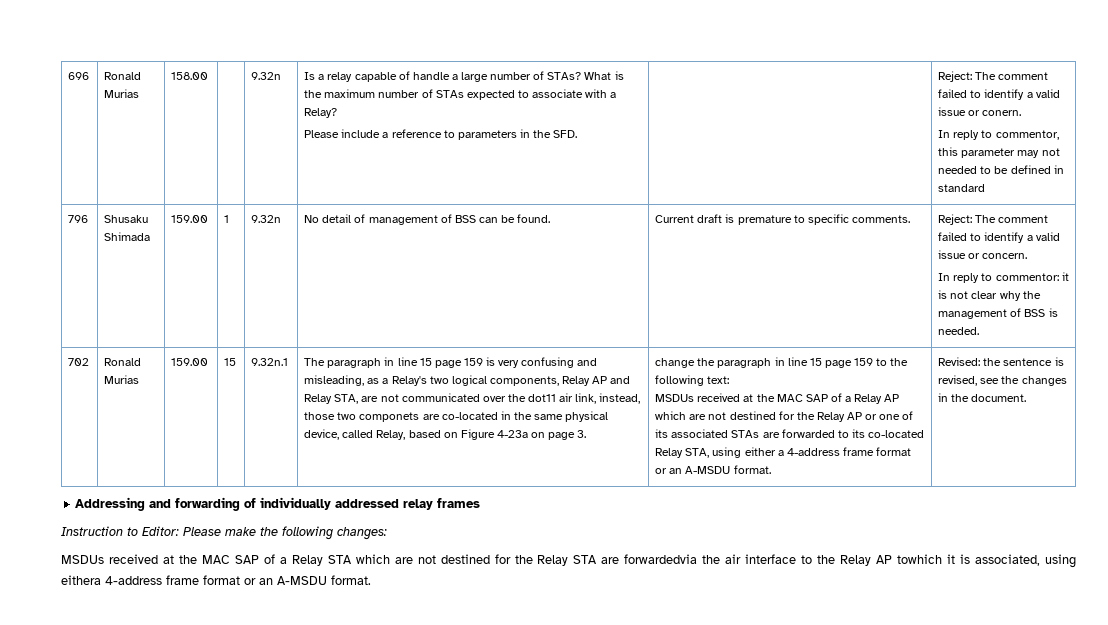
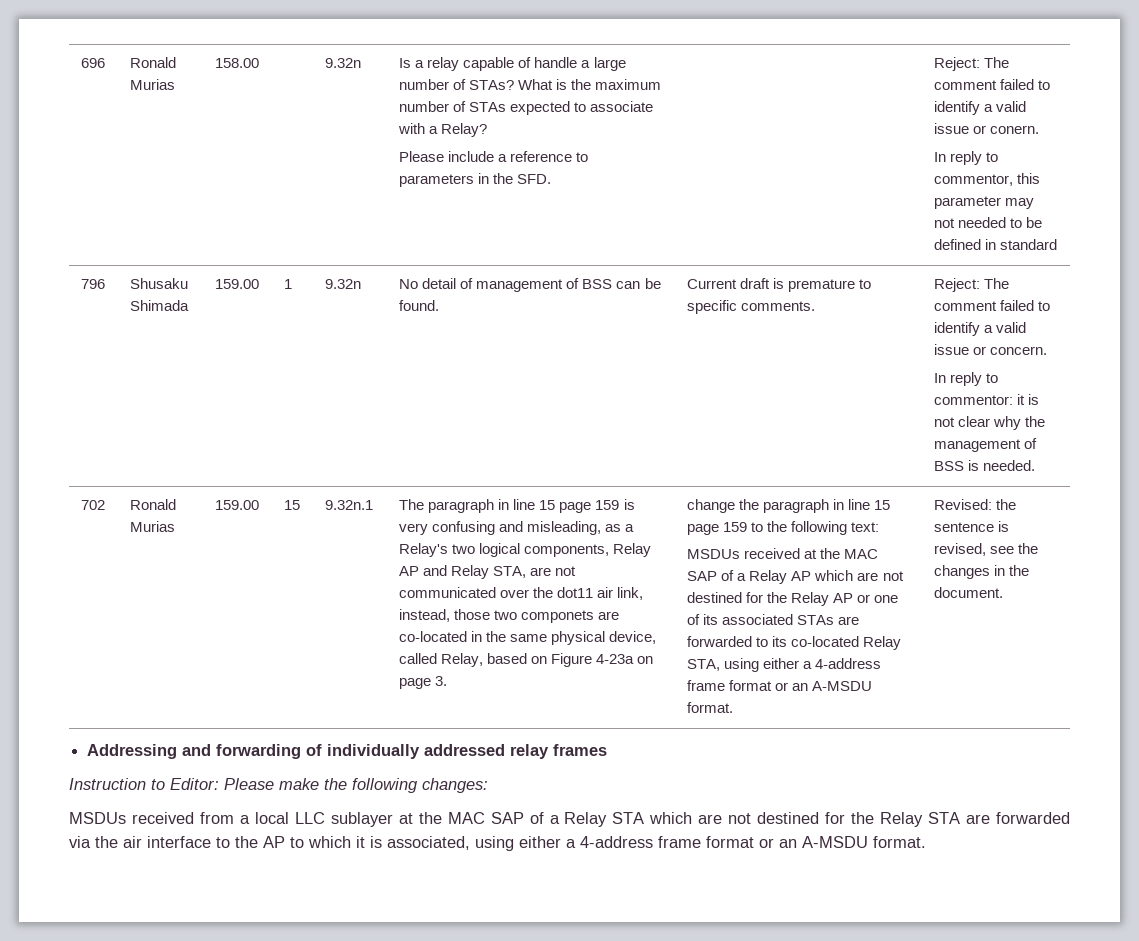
- MSDUs received at the MAC SAP of a Relay STA which are not destined for the Relay STA are forwardedvia the air interface to the Relay AP towhich it is associated, using eithera 4-address frame format or an A-MSDU format.
+ MSDUs received from a local LLC sublayer at the MAC SAP of a Relay STA which are not destined for the Relay STA are forwarded via the air interface to the AP to which it is associated, using either a 4-address frame format or an A-MSDU format.

